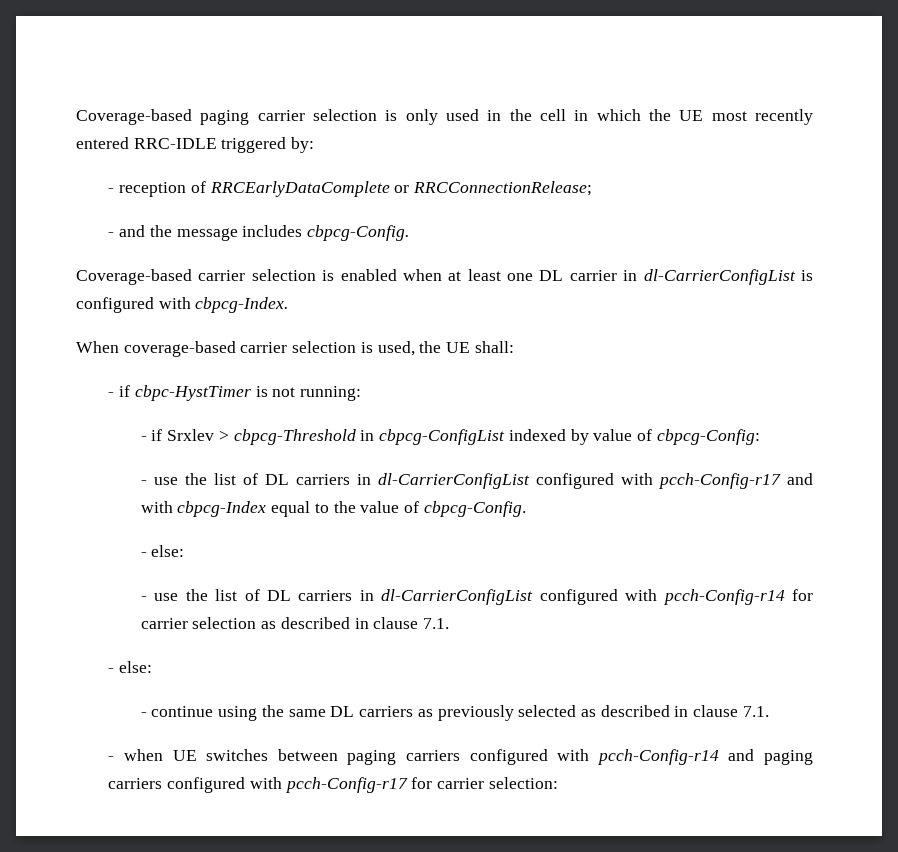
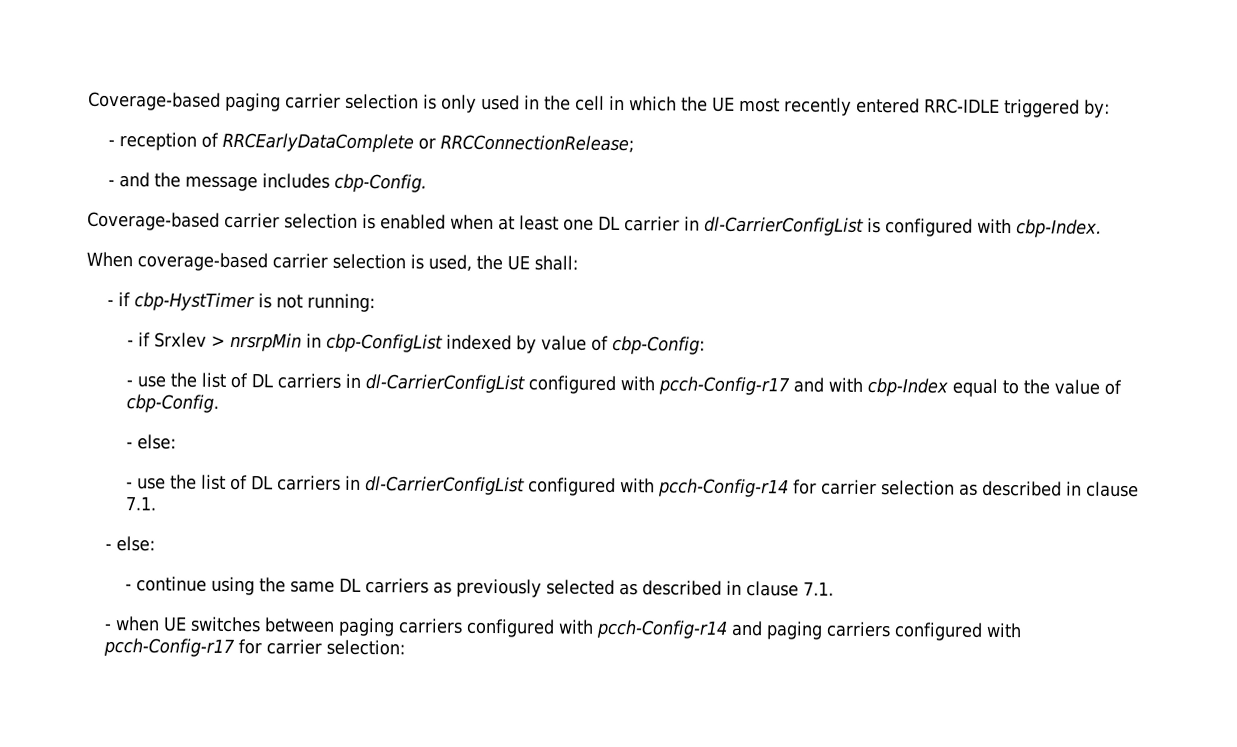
- - and the message includes cbpcg-Config.
+ - and the message includes cbp-Config.
- Coverage-based carrier selection is enabled when at least one DL carrier in dl-CarrierConfigList is configured with cbpcg-Index.
+ Coverage-based carrier selection is enabled when at least one DL carrier in dl-CarrierConfigList is configured with cbp-Index.
- - if cbpc-HystTimer is not running:
+ - if cbp-HystTimer is not running:
- - if Srxlev > cbpcg-Threshold in cbpcg-ConfigList indexed by value of cbpcg-Config:
+ - if Srxlev > nrsrpMin in cbp-ConfigList indexed by value of cbp-Config:
- - use the list of DL carriers in dl-CarrierConfigList configured with pcch-Config-r17 and with cbpcg-Index equal to the value of cbpcg-Config.
+ - use the list of DL carriers in dl-CarrierConfigList configured with pcch-Config-r17 and with cbp-Index equal to the value of cbp-Config.

